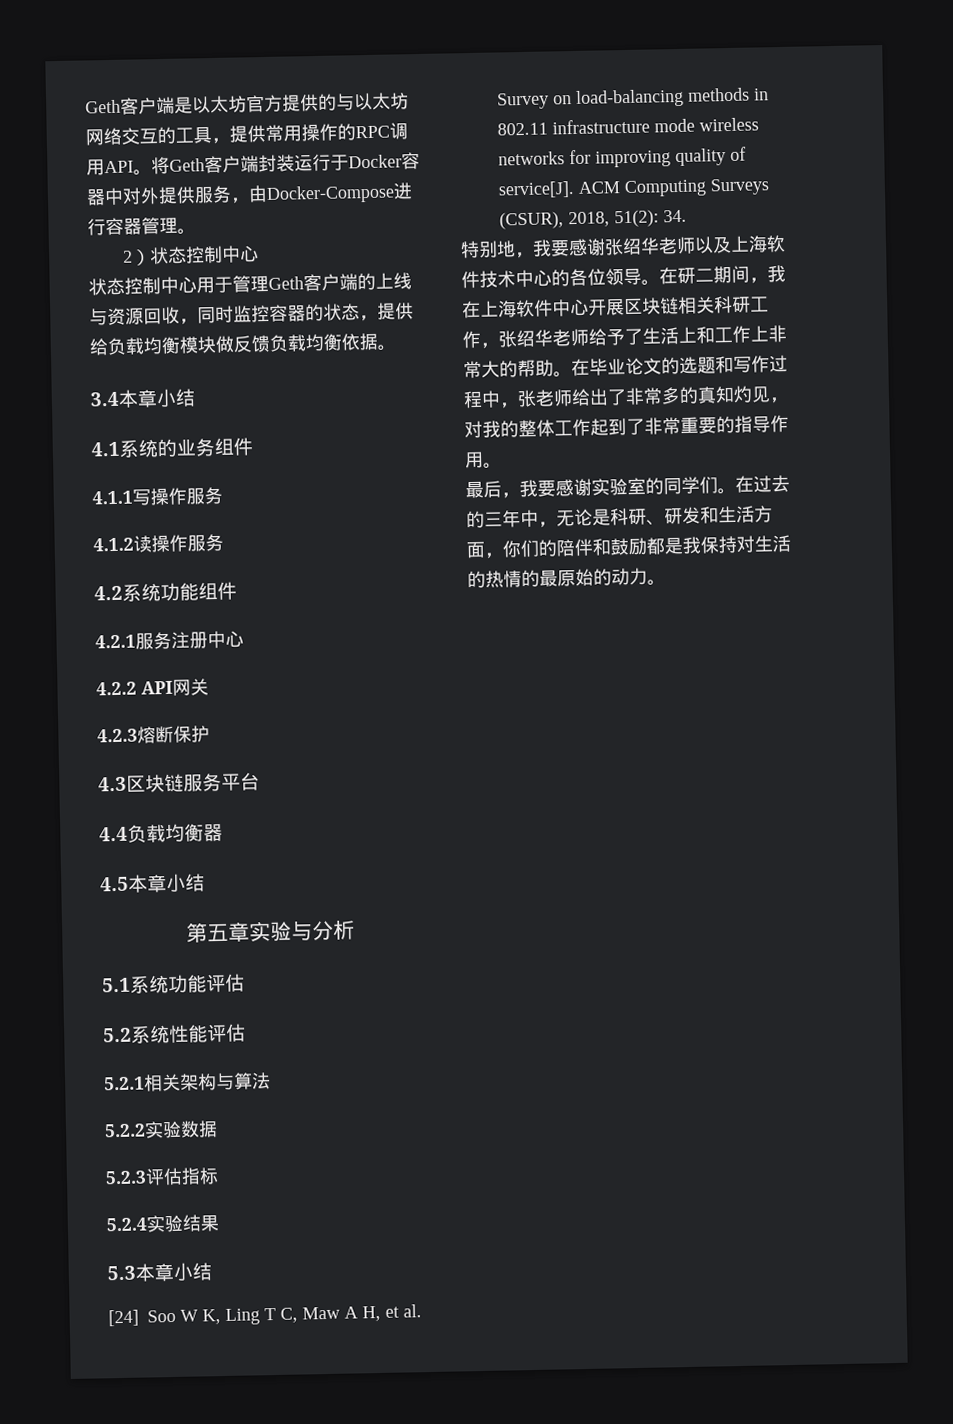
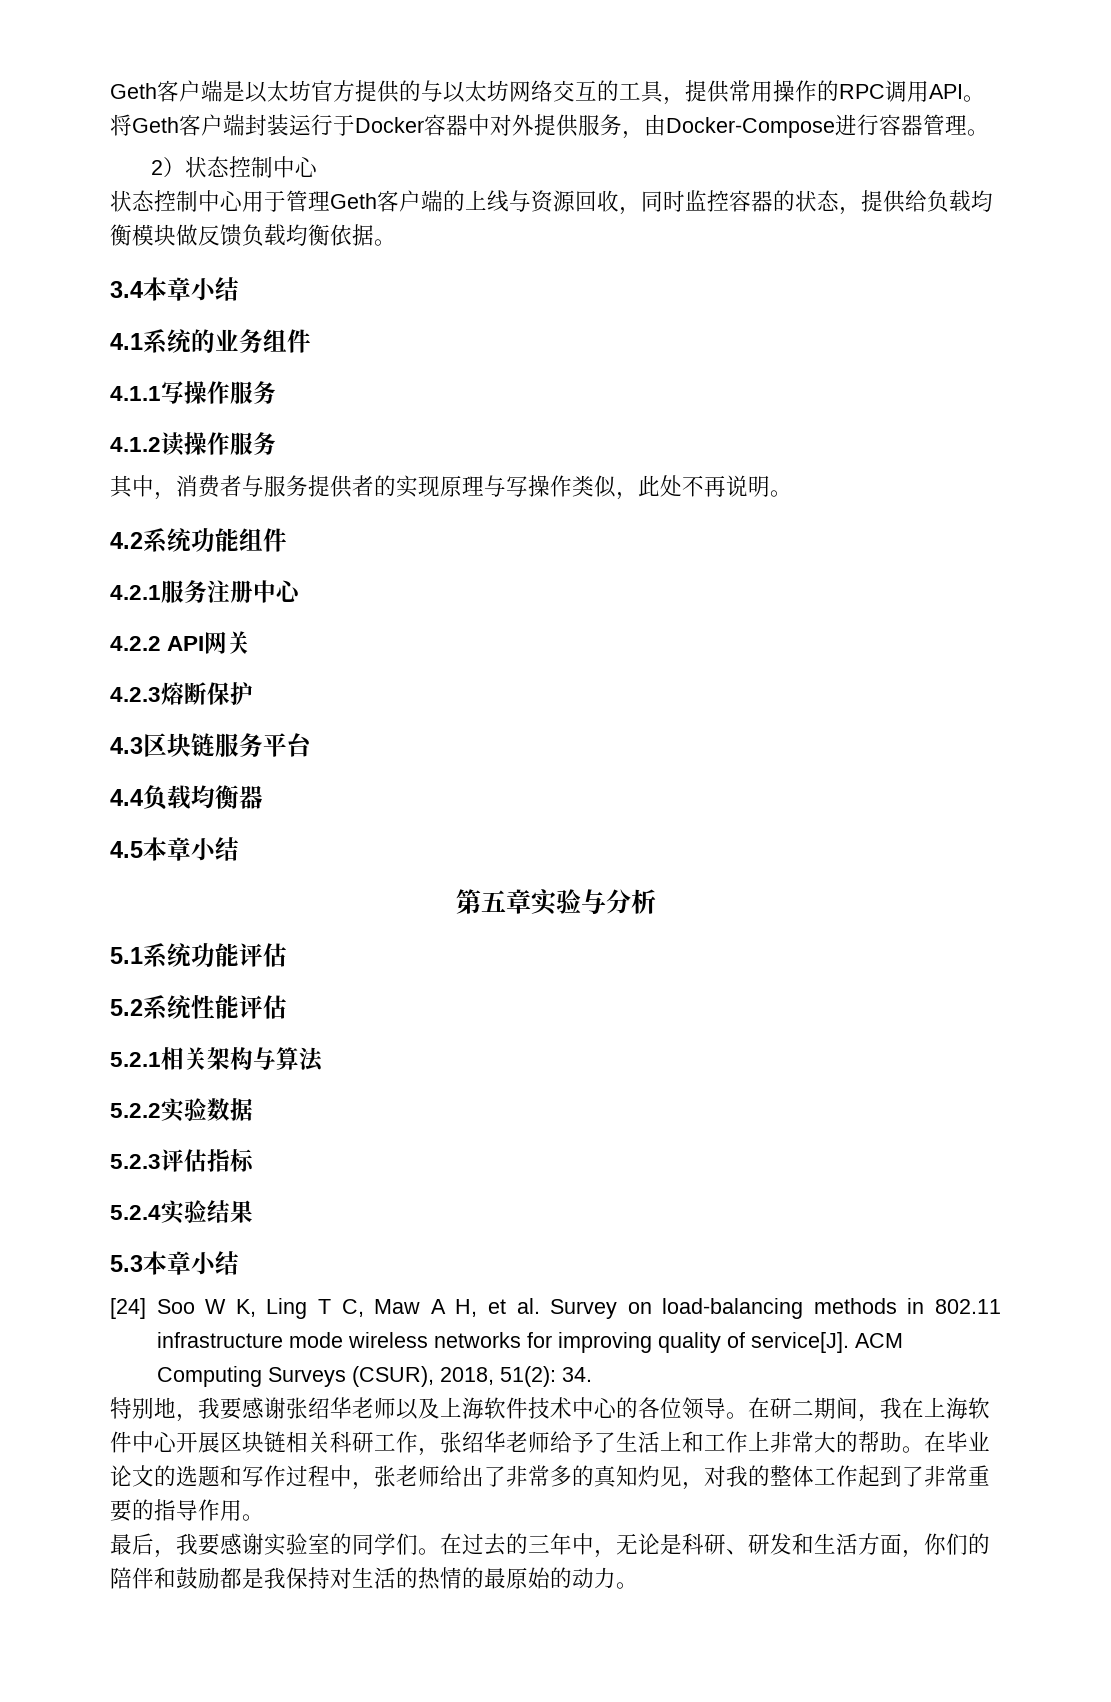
+ 其中，消费者与服务提供者的实现原理与写操作类似，此处不再说明。

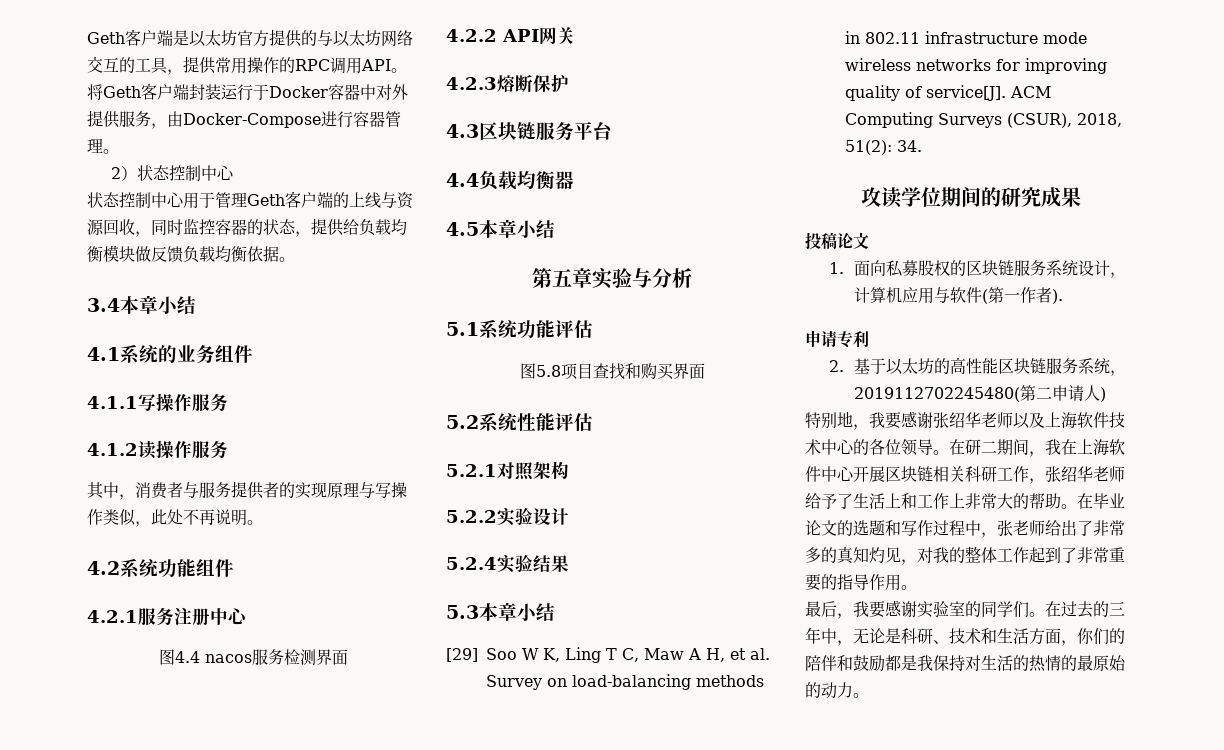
+ 图4.4 nacos服务检测界面
+ 图5.8项目查找和购买界面
- 5.2.1相关架构与算法
+ 5.2.1对照架构
- 5.2.2实验数据
- 5.2.3评估指标
+ 5.2.2实验设计
- [24] Soo W K, Ling T C, Maw A H, et al. Survey on load-balancing methods in 802.11 infrastructure mode wireless networks for improving quality of service[J].
+ [29] Soo W K, Ling T C, Maw A H, et al. Survey on load-balancing methods in 802.11 infrastructure mode wireless networks for improving quality of service[J].
+ 攻读学位期间的研究成果
+ 投稿论文
+ 1.面向私募股权的区块链服务系统设计，计算机应用与软件(第一作者).
+ 申请专利
+ 2.基于以太坊的高性能区块链服务系统，2019112702245480(第二申请人)
- 在过去的三年中，无论是科研、研发和生活方面，你们的陪伴和鼓励都是我保持对生活的热情的最原始的动力。
+ 在过去的三年中，无论是科研、技术和生活方面，你们的陪伴和鼓励都是我保持对生活的热情的最原始的动力。

